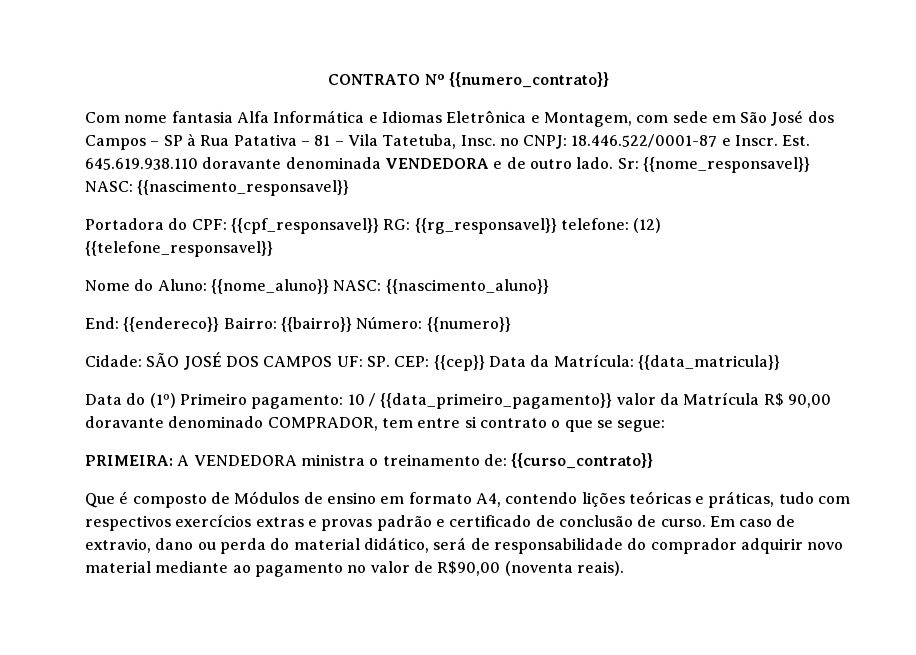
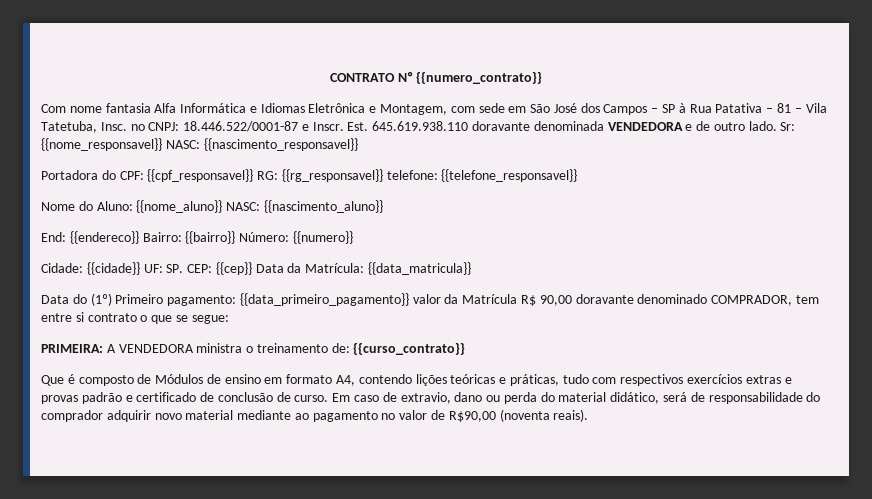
- Portadora do CPF: {{cpf_responsavel}} RG: {{rg_responsavel}} telefone: (12) {{telefone_responsavel}}
+ Portadora do CPF: {{cpf_responsavel}} RG: {{rg_responsavel}} telefone: {{telefone_responsavel}}
- Cidade: SÃO JOSÉ DOS CAMPOS UF: SP. CEP: {{cep}} Data da Matrícula: {{data_matricula}}
+ Cidade: {{cidade}} UF: SP. CEP: {{cep}} Data da Matrícula: {{data_matricula}}
- Data do (1º) Primeiro pagamento: 10 / {{data_primeiro_pagamento}} valor da Matrícula R$ 90,00 doravante denominado COMPRADOR, tem entre si contrato o que se segue:
+ Data do (1º) Primeiro pagamento: {{data_primeiro_pagamento}} valor da Matrícula R$ 90,00 doravante denominado COMPRADOR, tem entre si contrato o que se segue:

